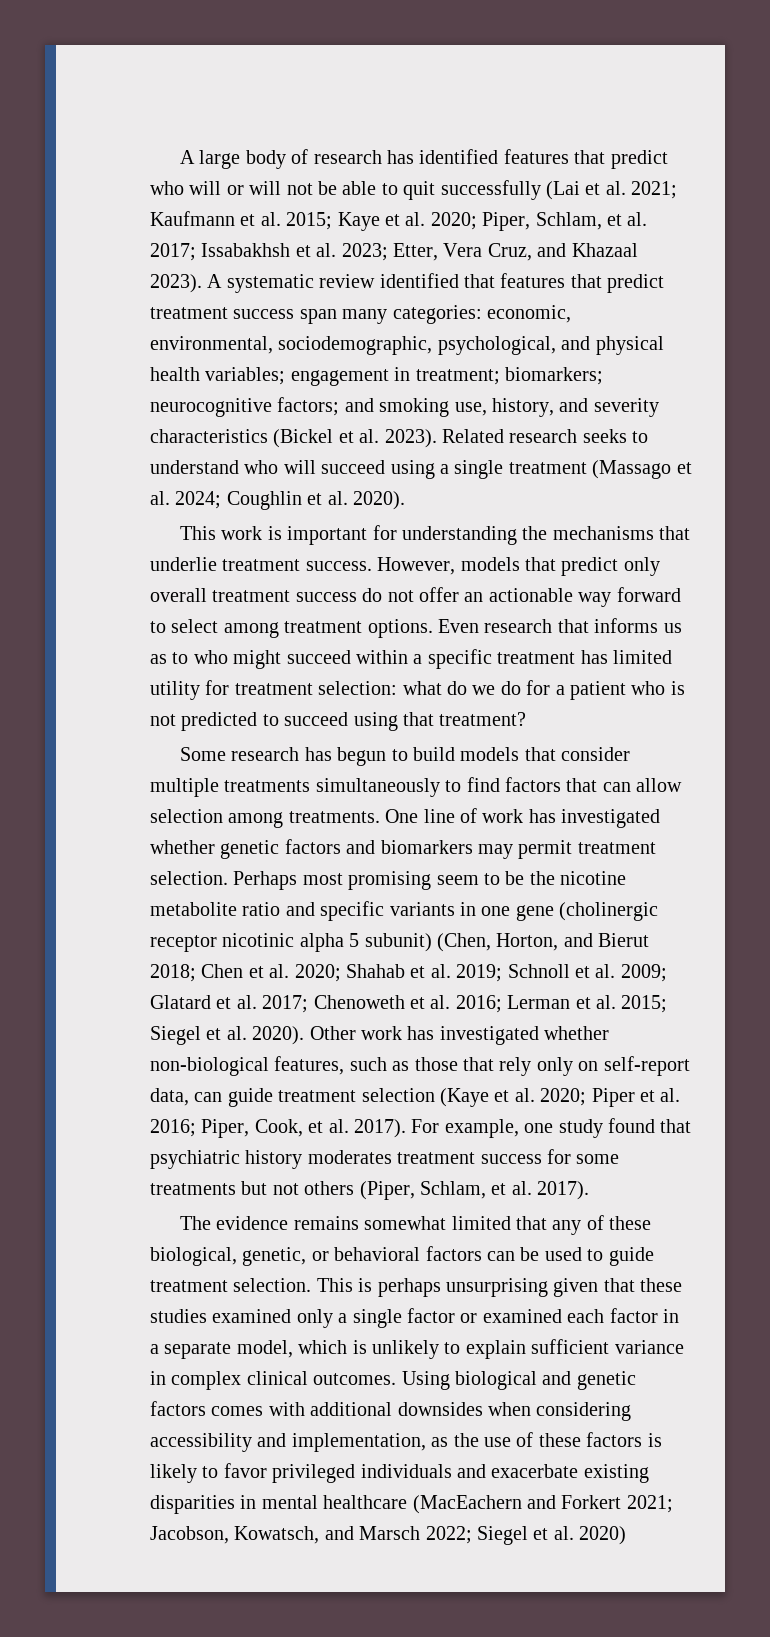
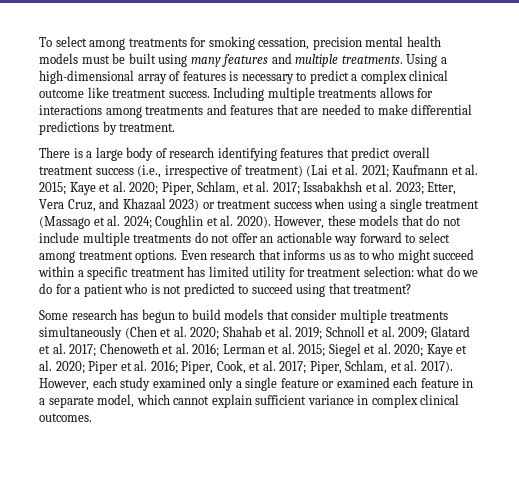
- A large body of research has identified features that predict who will or will not be able to quit successfully (Lai et al. 2021; Kaufmann et al. 2015; Kaye et al. 2020; Piper, Schlam, et al. 2017; Issabakhsh et al. 2023; Etter, Vera Cruz, and Khazaal 2023). A systematic review identified that features that predict treatment success span many categories: economic, environmental, sociodemographic, psychological, and physical health variables; engagement in treatment; biomarkers; neurocognitive factors; and smoking use, history, and severity characteristics (Bickel et al. 2023). Related research seeks to understand who will succeed using a single treatment (Massago et al. 2024; Coughlin et al. 2020).
- This work is important for understanding the mechanisms that underlie treatment success. However, models that predict only overall treatment success do not offer an actionable way forward to select among treatment options.
+ To select among treatments for smoking cessation, precision mental health models must be built using many features and multiple treatments. Using a high-dimensional array of features is necessary to predict a complex clinical outcome like treatment success. Including multiple treatments allows for interactions among treatments and features that are needed to make differential predictions by treatment.
+ There is a large body of research identifying features that predict overall treatment success (i.e., irrespective of treatment) (Lai et al. 2021; Kaufmann et al. 2015; Kaye et al. 2020; Piper, Schlam, et al. 2017; Issabakhsh et al. 2023; Etter, Vera Cruz, and Khazaal 2023) or treatment success when using a single treatment (Massago et al. 2024; Coughlin et al. 2020). However, these models that do not include multiple treatments do not offer an actionable way forward to select among treatment options.
- Some research has begun to build models that consider multiple treatments simultaneously to find factors that can allow selection among treatments. One line of work has investigated whether genetic factors and biomarkers may permit treatment selection. Perhaps most promising seem to be the nicotine metabolite ratio and specific variants in one gene (cholinergic receptor nicotinic alpha 5 subunit) (Chen, Horton, and Bierut 2018; Chen et al. 2020;
+ Some research has begun to build models that consider multiple treatments simultaneously (Chen et al. 2020;
- Siegel et al. 2020). Other work has investigated whether non-biological features, such as those that rely only on self-report data, can guide treatment selection (Kaye et al. 2020;
+ Siegel et al. 2020; Kaye et al. 2020;
- Piper, Cook, et al. 2017). For example, one study found that psychiatric history moderates treatment success for some treatments but not others (Piper, Schlam, et al. 2017).
- The evidence remains somewhat limited that any of these biological, genetic, or behavioral factors can be used to guide treatment selection. This is perhaps unsurprising given that these studies examined only a single factor or examined each factor in a separate model, which is unlikely to explain sufficient variance in complex clinical outcomes. Using biological and genetic factors comes with additional downsides when considering accessibility and implementation, as the use of these factors is likely to favor privileged individuals and exacerbate existing disparities in mental healthcare (MacEachern and Forkert 2021; Jacobson, Kowatsch, and Marsch 2022; Siegel et al. 2020)
+ Piper, Cook, et al. 2017; Piper, Schlam, et al. 2017). However, each study examined only a single feature or examined each feature in a separate model, which cannot explain sufficient variance in complex clinical outcomes.

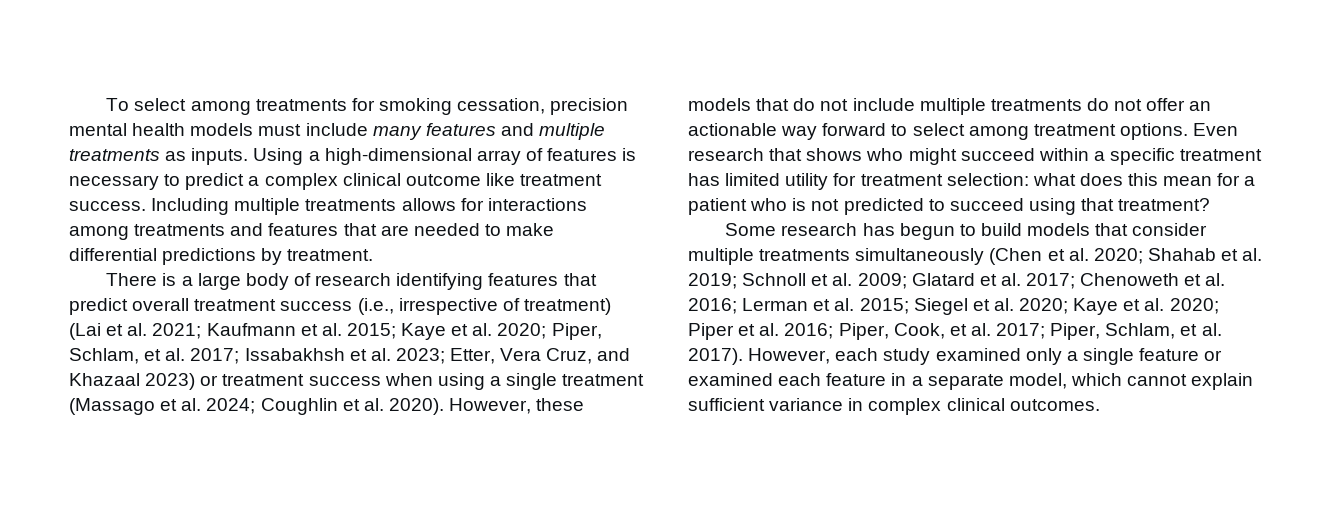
- To select among treatments for smoking cessation, precision mental health models must be built using many features and multiple treatments.
+ To select among treatments for smoking cessation, precision mental health models must include many features and multiple treatments as inputs.
- Even research that informs us as to who might succeed within a specific treatment has limited utility for treatment selection: what do we do for a patient who is not predicted to succeed using that treatment?
+ Even research that shows who might succeed within a specific treatment has limited utility for treatment selection: what does this mean for a patient who is not predicted to succeed using that treatment?

